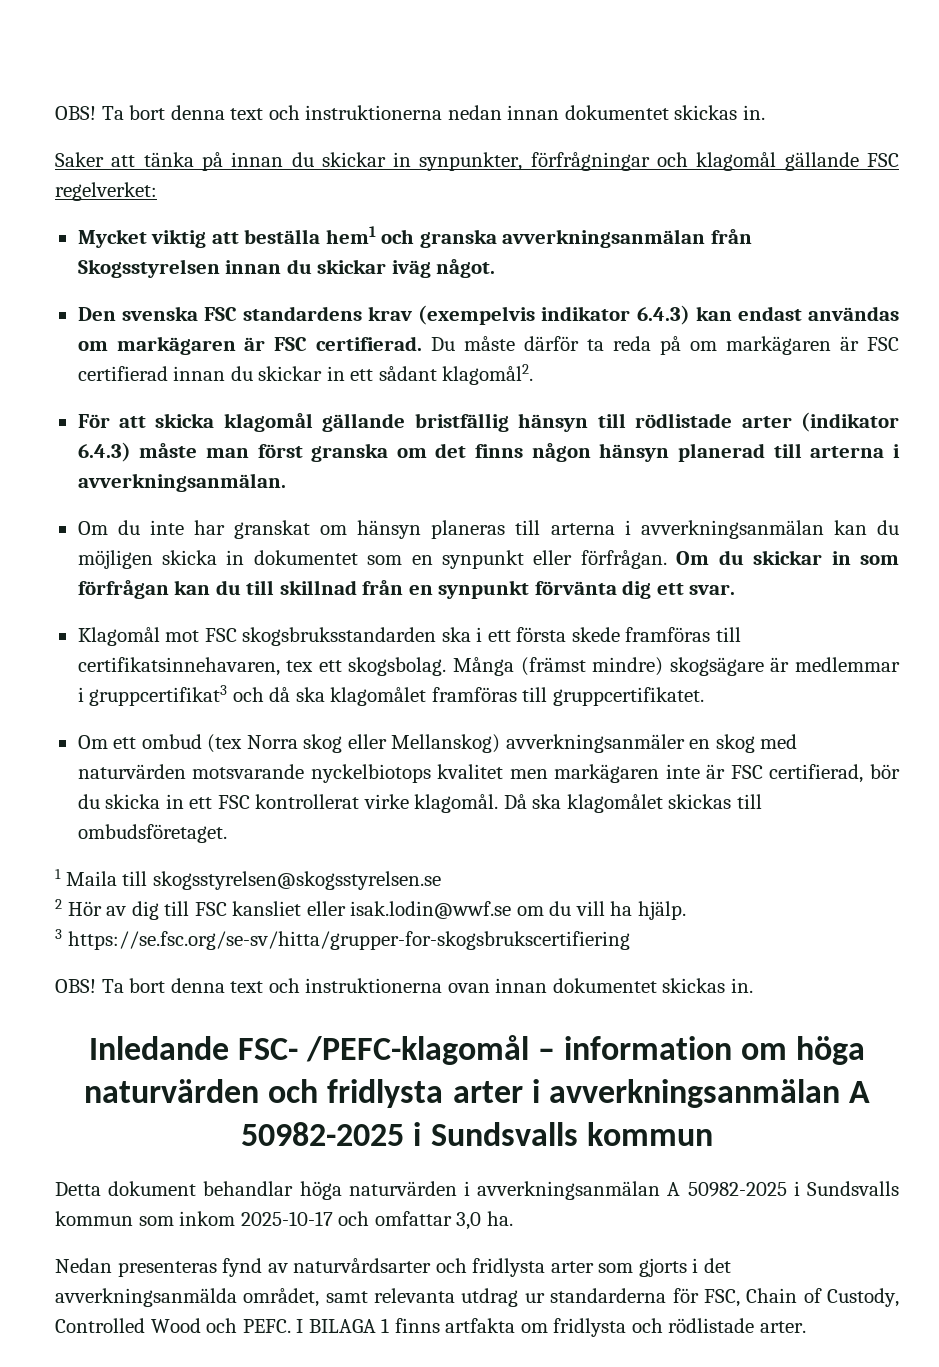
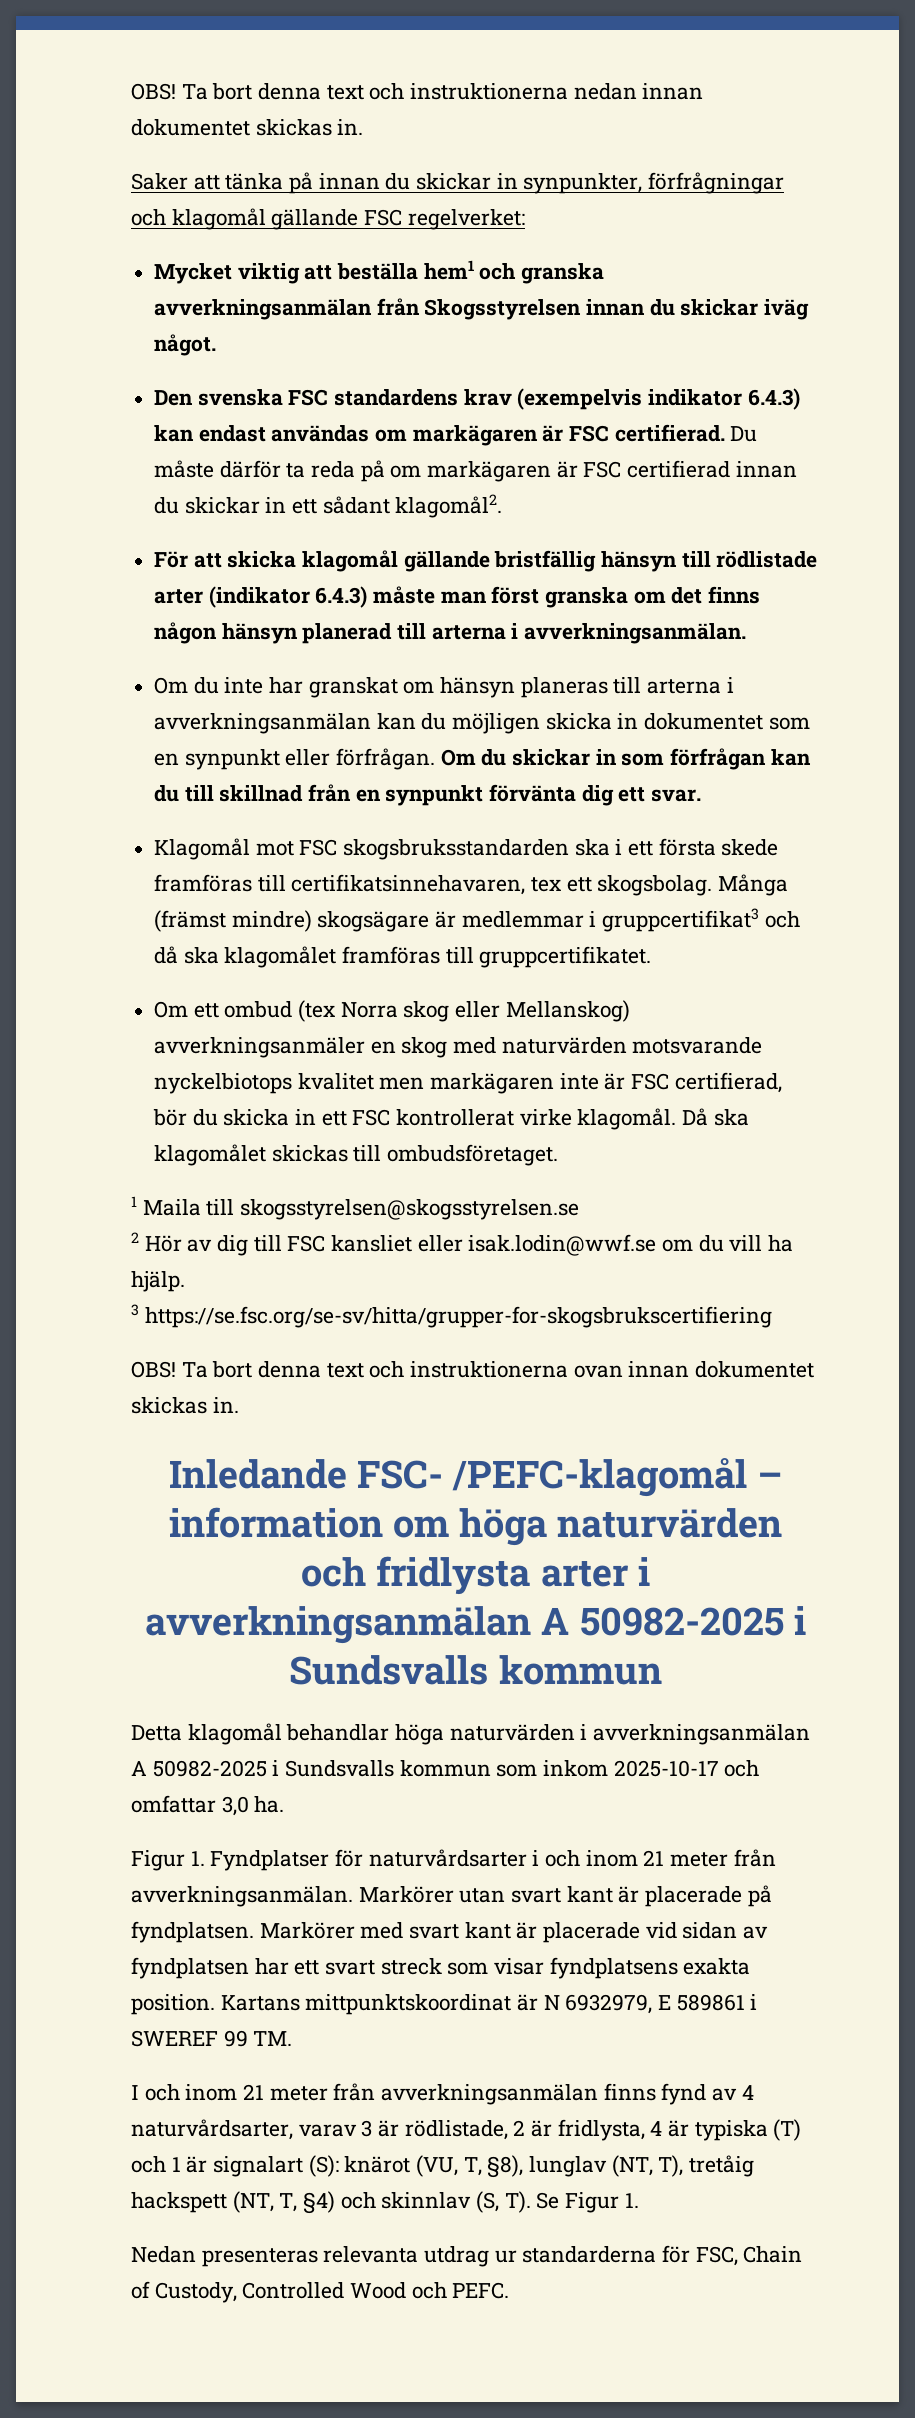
- Detta dokument behandlar höga naturvärden i avverkningsanmälan A 50982-2025 i Sundsvalls kommun som inkom 2025-10-17 och omfattar 3,0 ha.
+ Detta klagomål behandlar höga naturvärden i avverkningsanmälan A 50982-2025 i Sundsvalls kommun som inkom 2025-10-17 och omfattar 3,0 ha.
- Nedan presenteras fynd av naturvårdsarter och fridlysta arter som gjorts i det avverkningsanmälda området, samt relevanta utdrag ur standarderna för FSC, Chain of Custody, Controlled Wood och PEFC. I BILAGA 1 finns artfakta om fridlysta och rödlistade arter.
+ Figur 1. Fyndplatser för naturvårdsarter i och inom 21 meter från avverkningsanmälan. Markörer utan svart kant är placerade på fyndplatsen. Markörer med svart kant är placerade vid sidan av fyndplatsen har ett svart streck som visar fyndplatsens exakta position. Kartans mittpunktskoordinat är N 6932979, E 589861 i SWEREF 99 TM.
+ I och inom 21 meter från avverkningsanmälan finns fynd av 4 naturvårdsarter, varav 3 är rödlistade, 2 är fridlysta, 4 är typiska (T) och 1 är signalart (S): knärot (VU, T, §8), lunglav (NT, T), tretåig hackspett (NT, T, §4) och skinnlav (S, T). Se Figur 1.
+ Nedan presenteras relevanta utdrag ur standarderna för FSC, Chain of Custody, Controlled Wood och PEFC.

